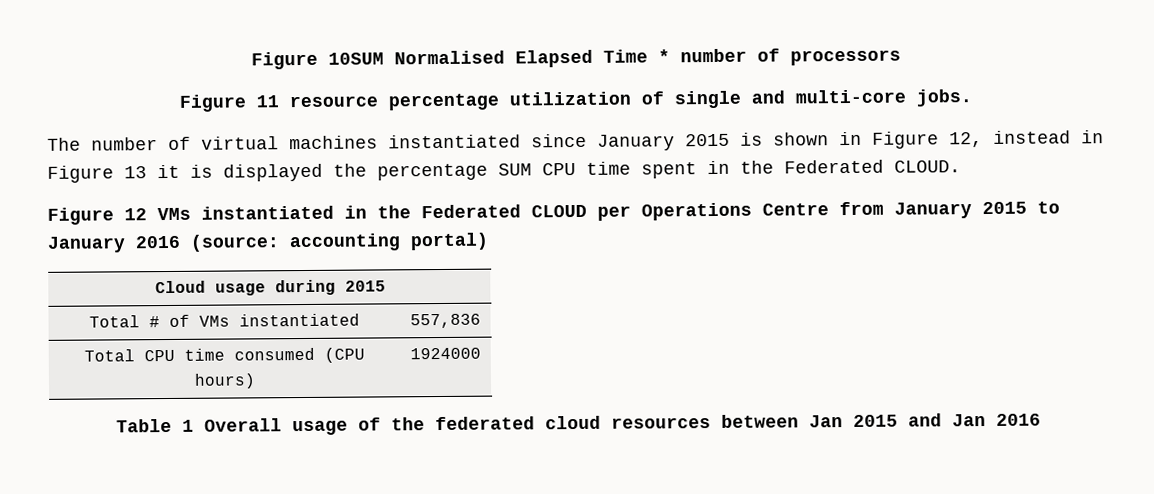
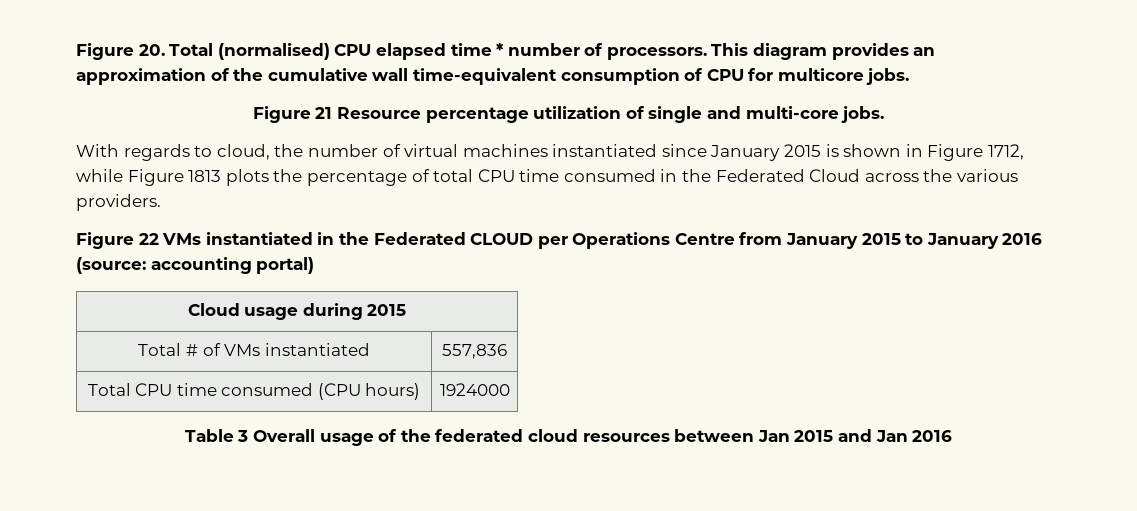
- Figure 10SUM Normalised Elapsed Time * number of processors
- Figure 11 resource percentage utilization of single and multi-core jobs.
+ Figure 20. Total (normalised) CPU elapsed time * number of processors. This diagram provides an approximation of the cumulative wall time-equivalent consumption of CPU for multicore jobs.
+ Figure 21 Resource percentage utilization of single and multi-core jobs.
- The number of virtual machines instantiated since January 2015 is shown in Figure 12, instead in Figure 13 it is displayed the percentage SUM CPU time spent in the Federated CLOUD.
- Figure 12 VMs instantiated in the Federated CLOUD per Operations Centre from January 2015 to January 2016 (source: accounting portal)
+ With regards to cloud, the number of virtual machines instantiated since January 2015 is shown in Figure 1712, while Figure 1813 plots the percentage of total CPU time consumed in the Federated Cloud across the various providers.
+ Figure 22 VMs instantiated in the Federated CLOUD per Operations Centre from January 2015 to January 2016 (source: accounting portal)
- Table 1 Overall usage of the federated cloud resources between Jan 2015 and Jan 2016
+ Table 3 Overall usage of the federated cloud resources between Jan 2015 and Jan 2016

